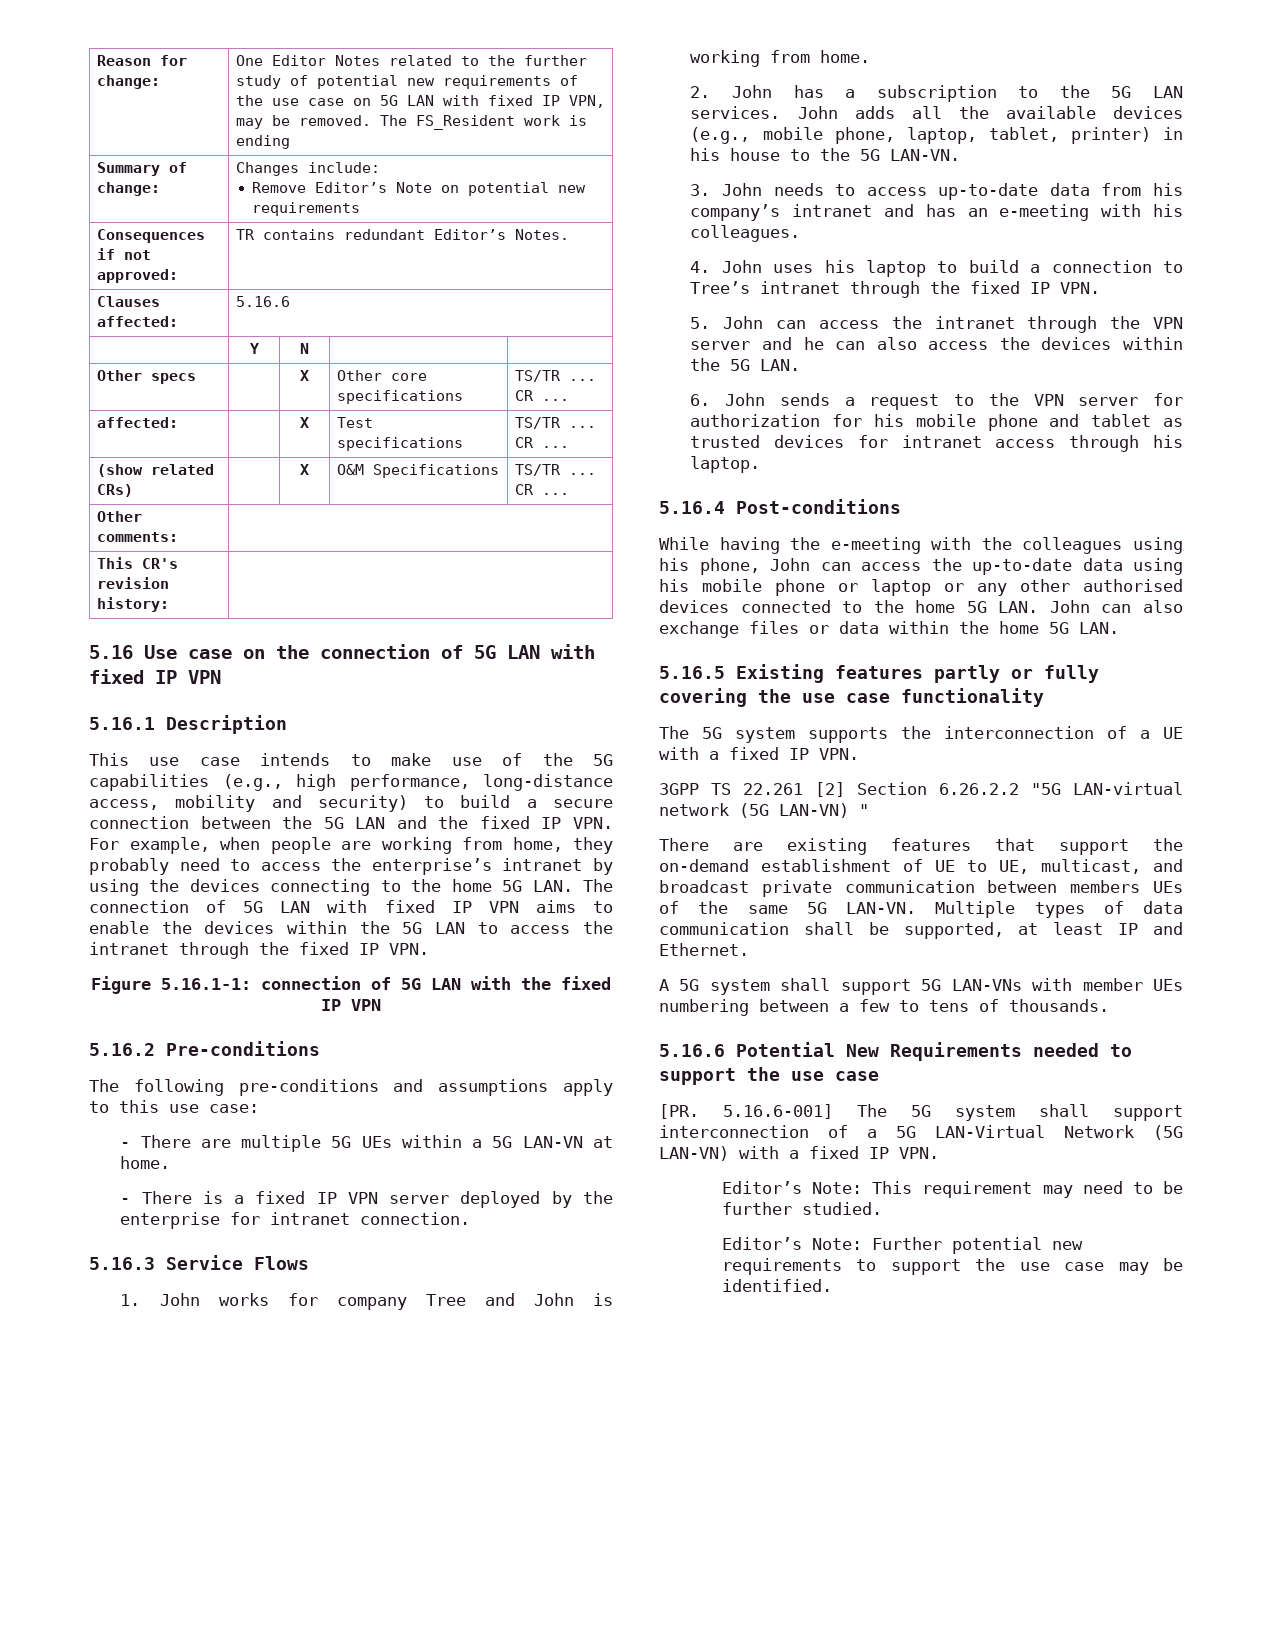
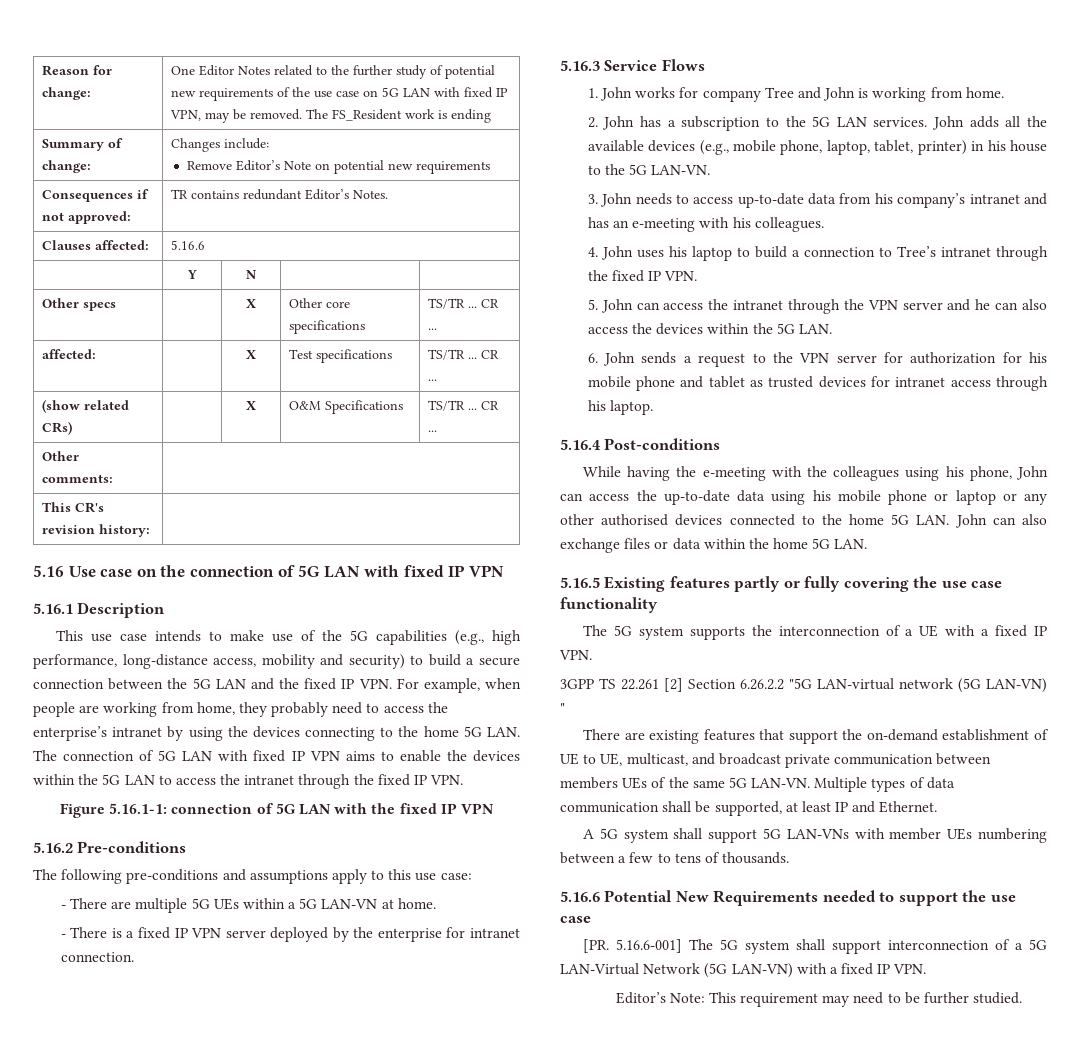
- Editor’s Note: Further potential new requirements to support the use case may be identified.

